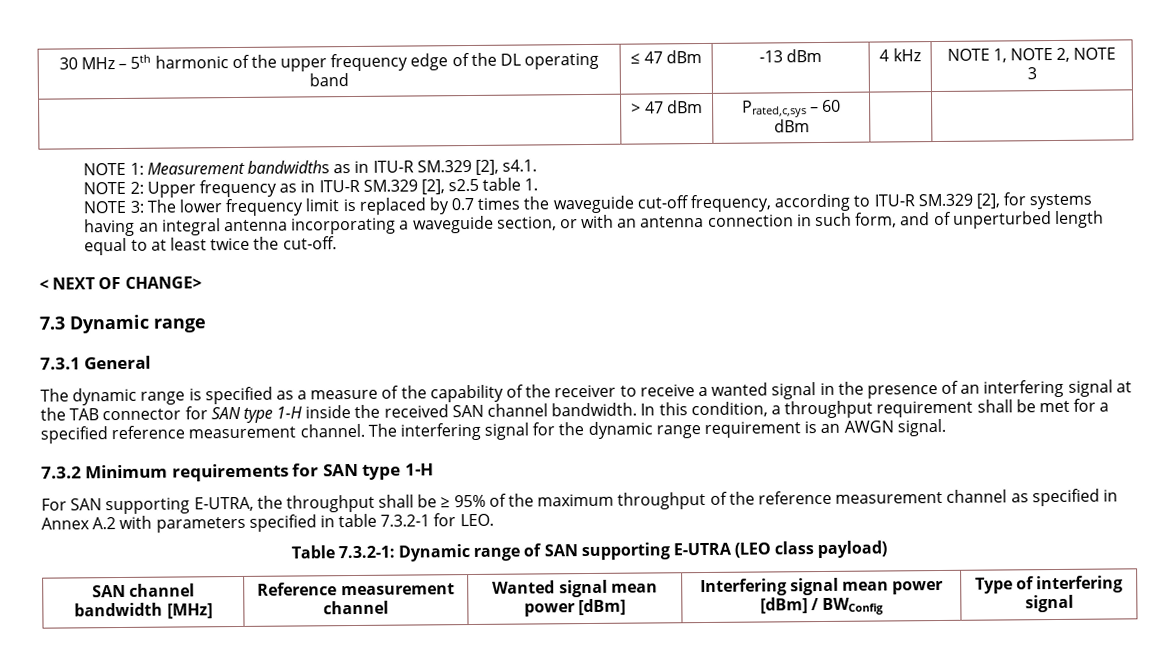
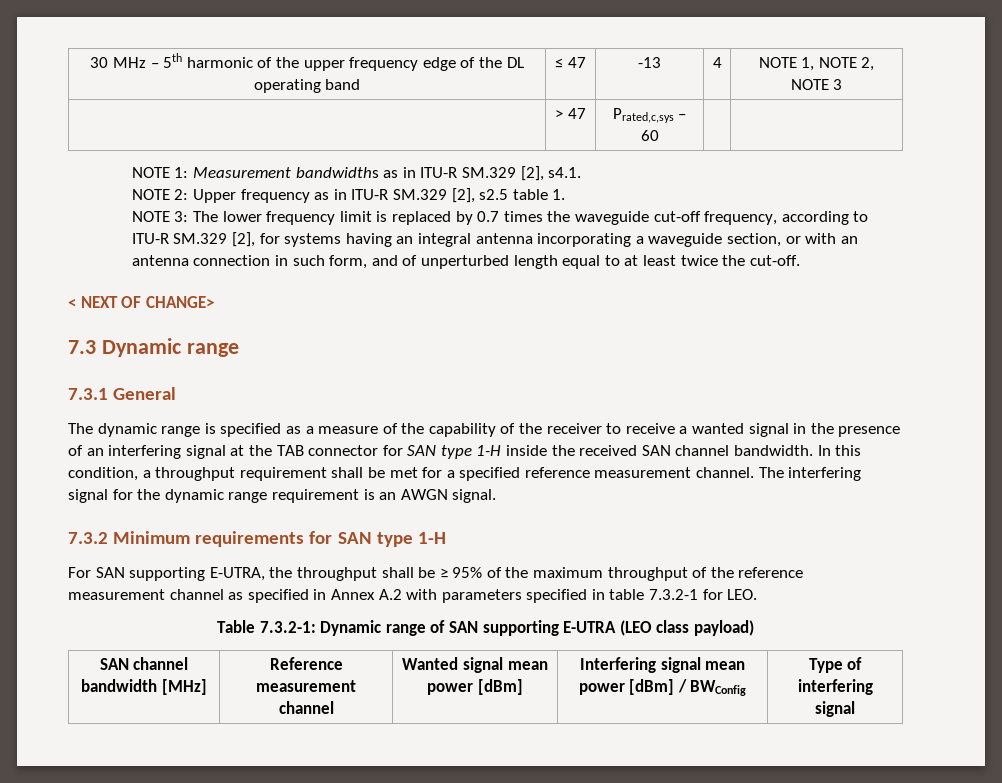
- 30 MHz – 5th harmonic of the upper frequency edge of the DL operating band | ≤ 47 dBm | -13 dBm | 4 kHz | NOTE 1, NOTE 2, NOTE 3
+ 30 MHz – 5th harmonic of the upper frequency edge of the DL operating band | ≤ 47 | -13 | 4 | NOTE 1, NOTE 2, NOTE 3
- | > 47 dBm | Prated,c,sys – 60 dBm | |
+ | > 47 | Prated,c,sys – 60 | |

